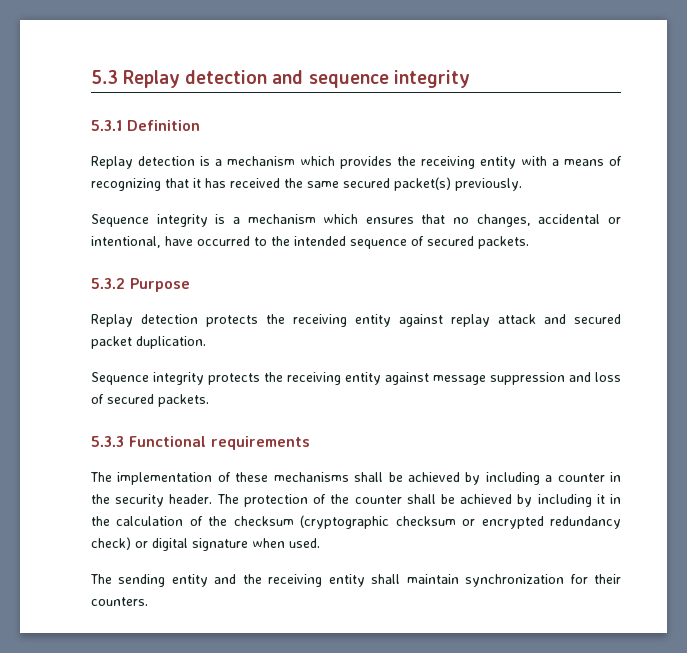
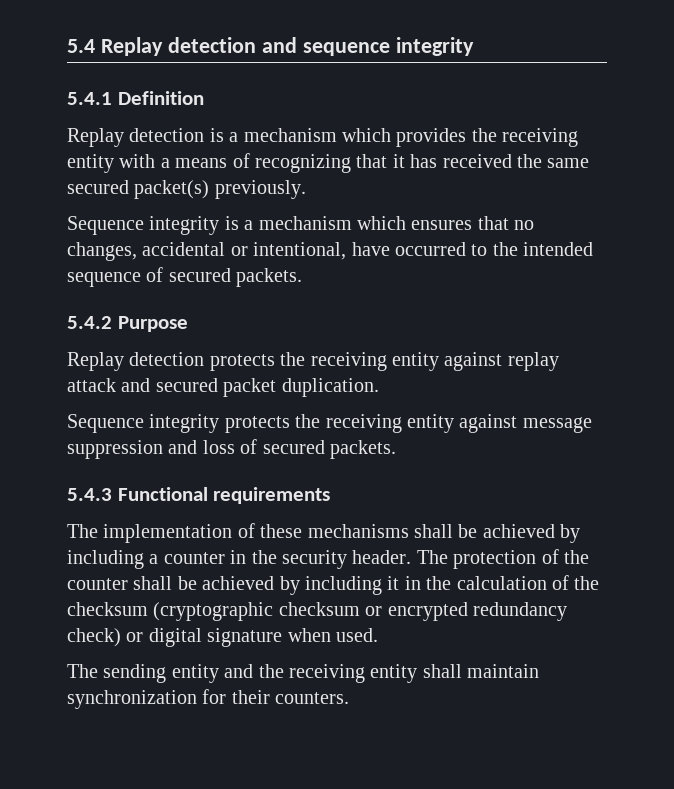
- 5.3 Replay detection and sequence integrity
+ 5.4 Replay detection and sequence integrity
- 5.3.1 Definition
+ 5.4.1 Definition
- 5.3.2 Purpose
+ 5.4.2 Purpose
- 5.3.3 Functional requirements
+ 5.4.3 Functional requirements

